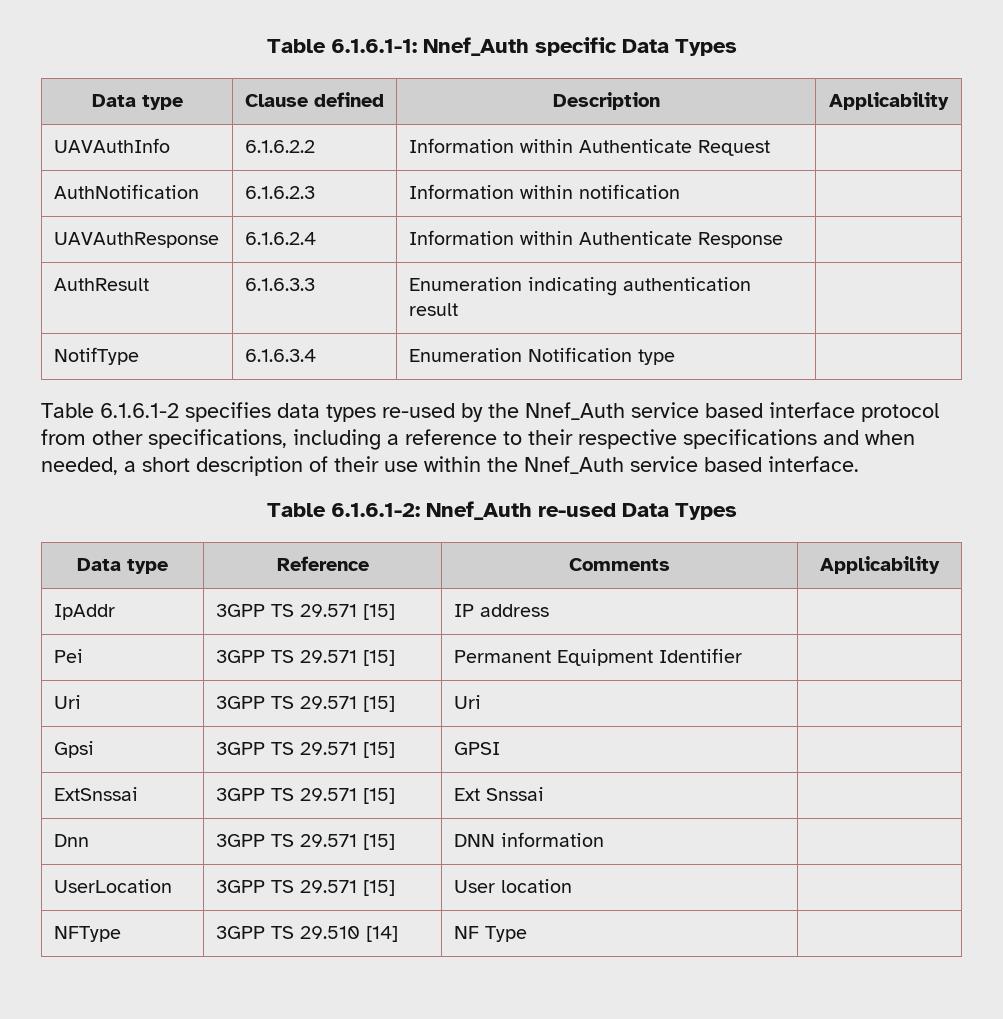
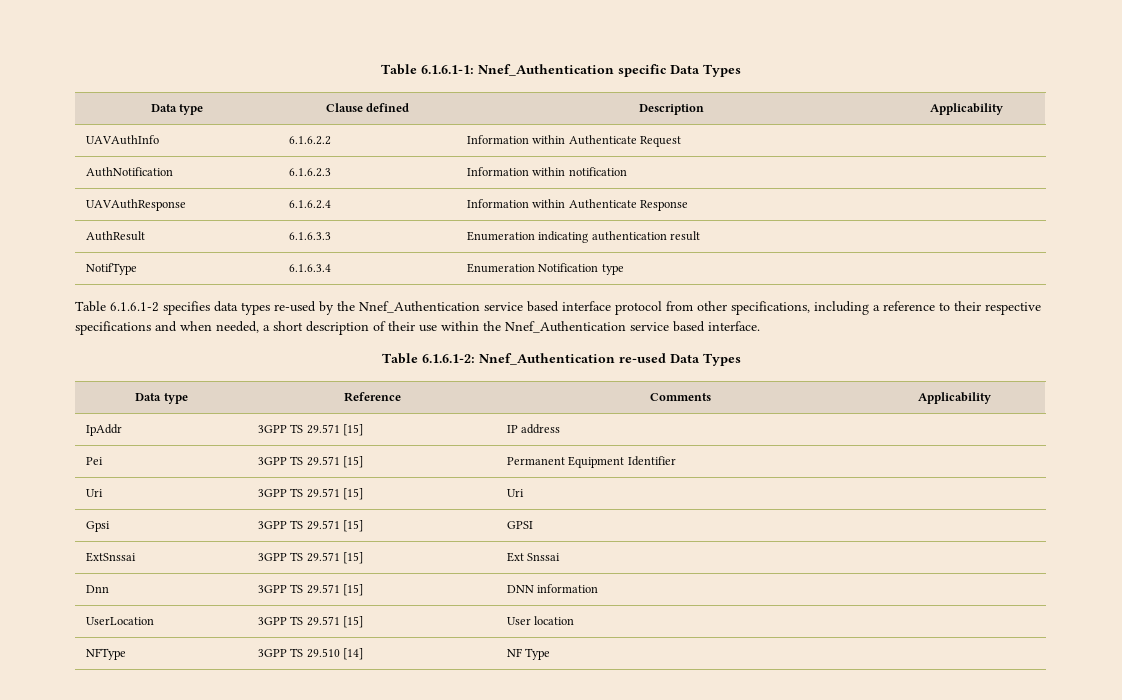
- Table 6.1.6.1-1: Nnef_Auth specific Data Types
+ Table 6.1.6.1-1: Nnef_Authentication specific Data Types
- Table 6.1.6.1-2 specifies data types re-used by the Nnef_Auth service based interface protocol from other specifications, including a reference to their respective specifications and when needed, a short description of their use within the Nnef_Auth service based interface.
+ Table 6.1.6.1-2 specifies data types re-used by the Nnef_Authentication service based interface protocol from other specifications, including a reference to their respective specifications and when needed, a short description of their use within the Nnef_Authentication service based interface.
- Table 6.1.6.1-2: Nnef_Auth re-used Data Types
+ Table 6.1.6.1-2: Nnef_Authentication re-used Data Types

